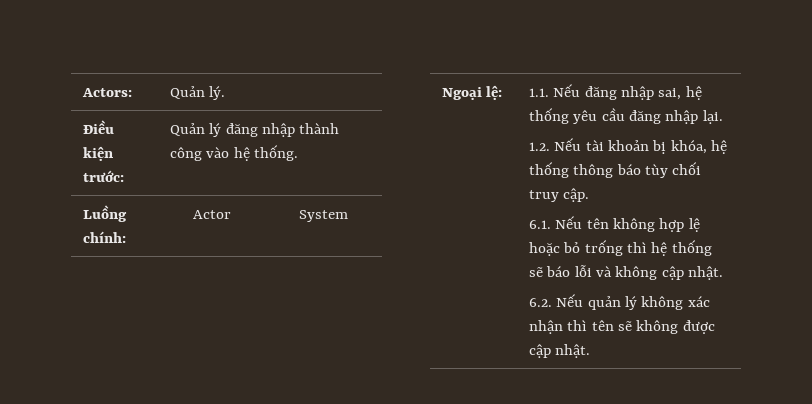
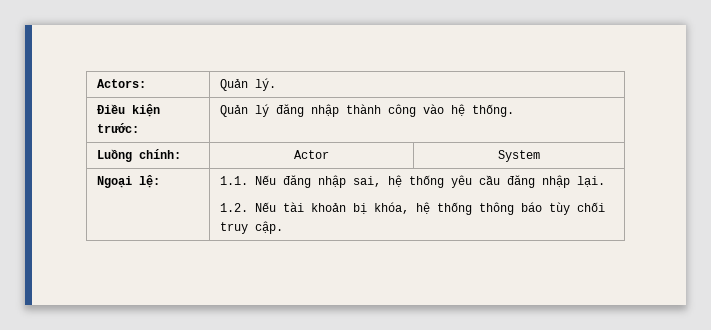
- 6.1. Nếu tên không hợp lệ hoặc bỏ trống thì hệ thống sẽ báo lỗi và không cập nhật.
- 6.2. Nếu quản lý không xác nhận thì tên sẽ không được cập nhật.

